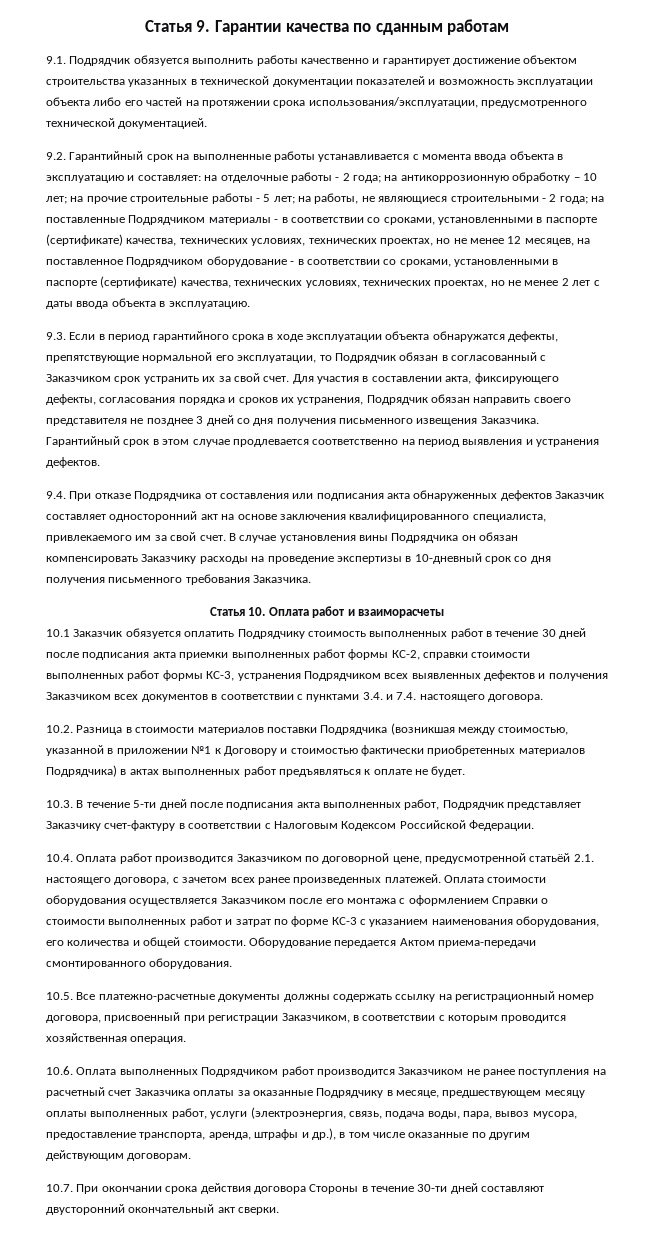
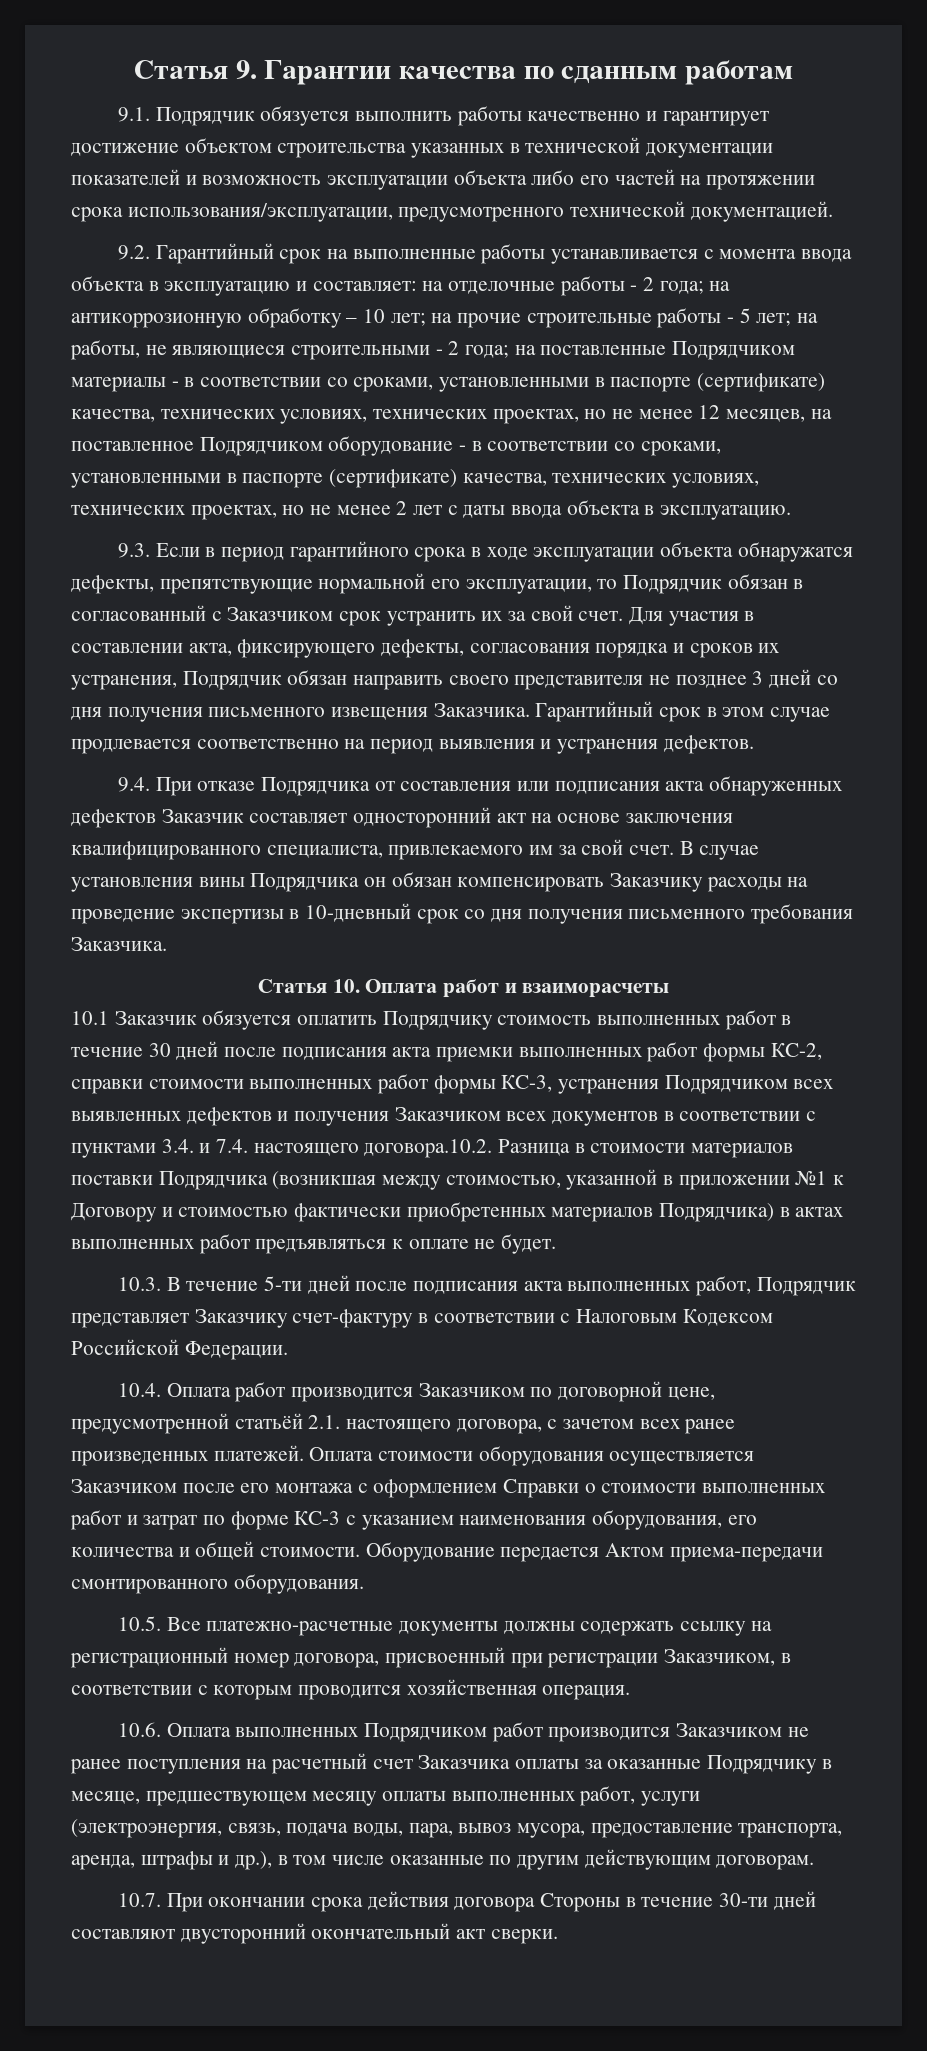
- 10.1 Заказчик обязуется оплатить Подрядчику стоимость выполненных работ в течение 30 дней после подписания акта приемки выполненных работ формы КС-2, справки стоимости выполненных работ формы КС-3, устранения Подрядчиком всех выявленных дефектов и получения Заказчиком всех документов в соответствии с пунктами 3.4. и 7.4. настоящего договора.
- 10.2. Разница в стоимости материалов поставки Подрядчика (возникшая между стоимостью, указанной в приложении №1 к Договору и стоимостью фактически приобретенных материалов Подрядчика) в актах выполненных работ предъявляться к оплате не будет.
+ 10.1 Заказчик обязуется оплатить Подрядчику стоимость выполненных работ в течение 30 дней после подписания акта приемки выполненных работ формы КС-2, справки стоимости выполненных работ формы КС-3, устранения Подрядчиком всех выявленных дефектов и получения Заказчиком всех документов в соответствии с пунктами 3.4. и 7.4. настоящего договора.10.2. Разница в стоимости материалов поставки Подрядчика (возникшая между стоимостью, указанной в приложении №1 к Договору и стоимостью фактически приобретенных материалов Подрядчика) в актах выполненных работ предъявляться к оплате не будет.

